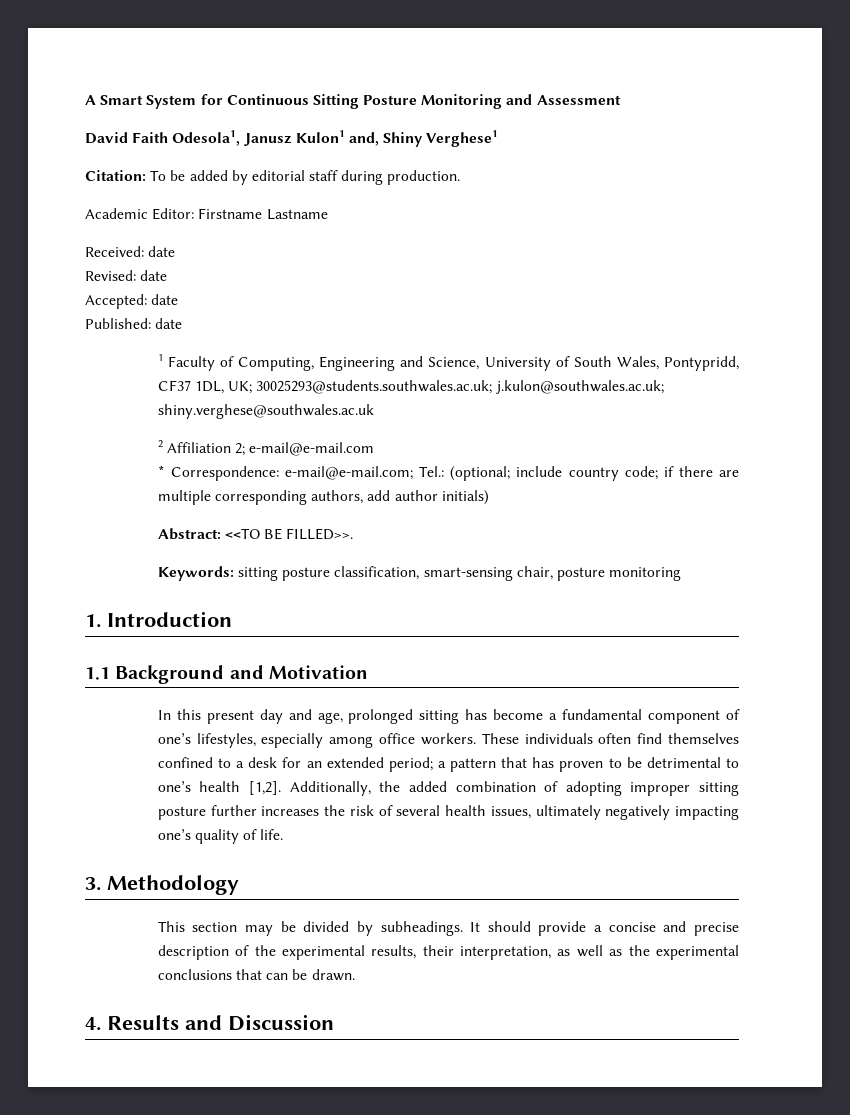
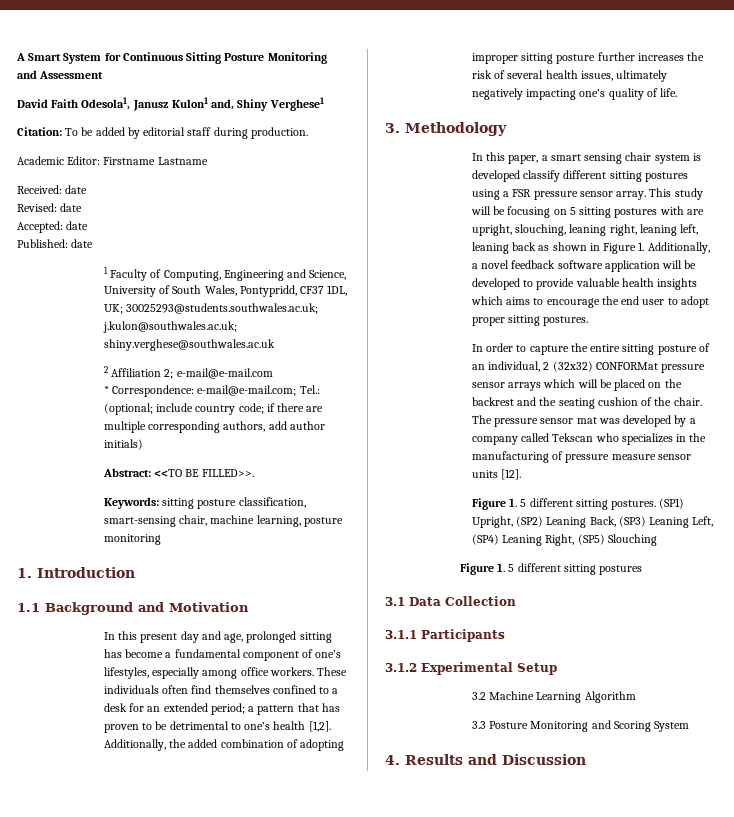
- Keywords: sitting posture classification, smart-sensing chair, posture monitoring
+ Keywords: sitting posture classification, smart-sensing chair, machine learning, posture monitoring
- This section may be divided by subheadings. It should provide a concise and precise description of the experimental results, their interpretation, as well as the experimental conclusions that can be drawn.
+ In this paper, a smart sensing chair system is developed classify different sitting postures using a FSR pressure sensor array. This study will be focusing on 5 sitting postures with are upright, slouching, leaning right, leaning left, leaning back as shown in Figure 1. Additionally, a novel feedback software application will be developed to provide valuable health insights which aims to encourage the end user to adopt proper sitting postures.
+ In order to capture the entire sitting posture of an individual, 2 (32x32) CONFORMat pressure sensor arrays which will be placed on the backrest and the seating cushion of the chair. The pressure sensor mat was developed by a company called Tekscan who specializes in the manufacturing of pressure measure sensor units [12].
+ Figure 1. 5 different sitting postures. (SP1) Upright, (SP2) Leaning Back, (SP3) Leaning Left, (SP4) Leaning Right, (SP5) Slouching
+ Figure 1. 5 different sitting postures
+ 3.1 Data Collection
+ 3.1.1 Participants
+ 3.1.2 Experimental Setup
+ 3.2 Machine Learning Algorithm
+ 3.3 Posture Monitoring and Scoring System

